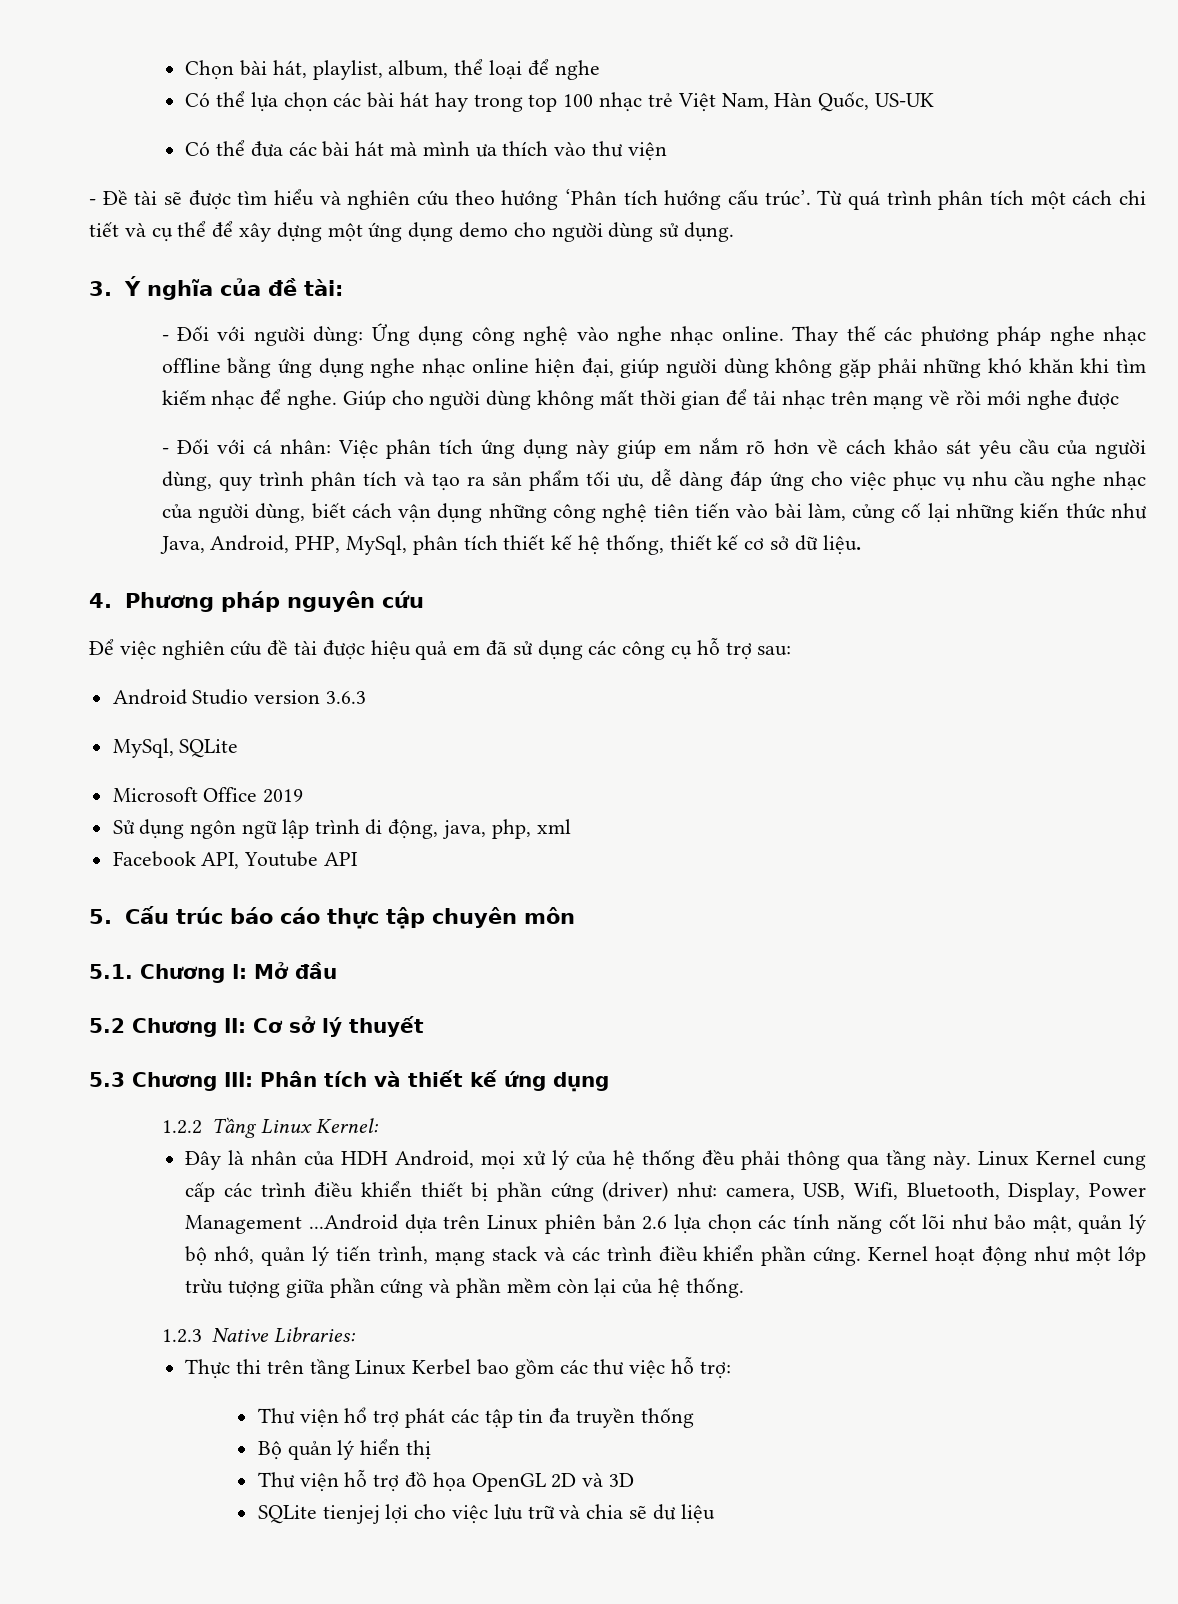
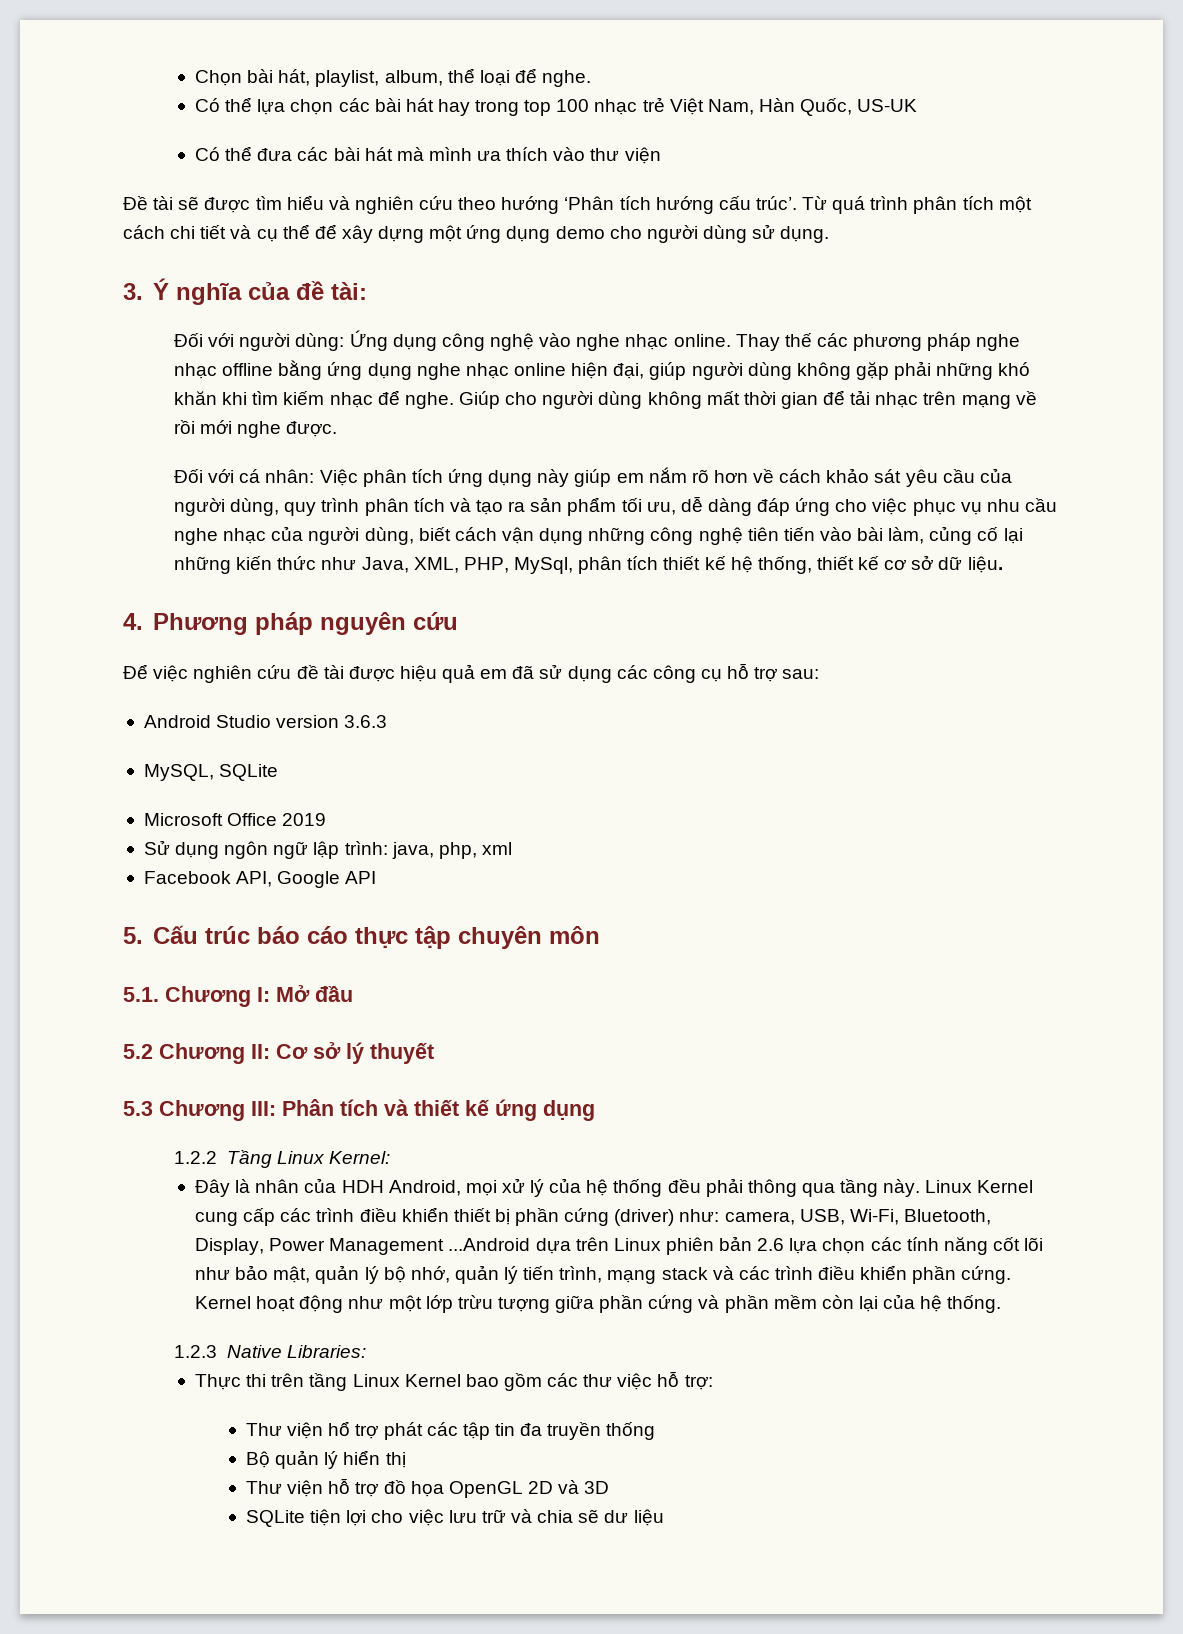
- Chọn bài hát, playlist, album, thể loại để nghe
+ Chọn bài hát, playlist, album, thể loại để nghe.
- - Đề tài sẽ được tìm hiểu và nghiên cứu theo hướng ‘Phân tích hướng cấu trúc’.
+ Đề tài sẽ được tìm hiểu và nghiên cứu theo hướng ‘Phân tích hướng cấu trúc’.
- - Đối với người dùng: Ứng dụng công nghệ vào nghe nhạc online.
+ Đối với người dùng: Ứng dụng công nghệ vào nghe nhạc online.
- Giúp cho người dùng không mất thời gian để tải nhạc trên mạng về rồi mới nghe được
- - Đối với cá nhân:
+ Giúp cho người dùng không mất thời gian để tải nhạc trên mạng về rồi mới nghe được.
+ Đối với cá nhân:
- Việc phân tích ứng dụng này giúp em nắm rõ hơn về cách khảo sát yêu cầu của người dùng, quy trình phân tích và tạo ra sản phẩm tối ưu, dễ dàng đáp ứng cho việc phục vụ nhu cầu nghe nhạc của người dùng, biết cách vận dụng những công nghệ tiên tiến vào bài làm, củng cố lại những kiến thức như Java, Android, PHP, MySql, phân tích thiết kế hệ thống, thiết kế cơ sở dữ liệu.
+ Việc phân tích ứng dụng này giúp em nắm rõ hơn về cách khảo sát yêu cầu của người dùng, quy trình phân tích và tạo ra sản phẩm tối ưu, dễ dàng đáp ứng cho việc phục vụ nhu cầu nghe nhạc của người dùng, biết cách vận dụng những công nghệ tiên tiến vào bài làm, củng cố lại những kiến thức như Java, XML, PHP, MySql, phân tích thiết kế hệ thống, thiết kế cơ sở dữ liệu.
- MySql, SQLite
+ MySQL, SQLite
- Sử dụng ngôn ngữ lập trình di động, java, php, xml
+ Sử dụng ngôn ngữ lập trình: java, php, xml
- Facebook API, Youtube API
+ Facebook API, Google API
- Linux Kernel cung cấp các trình điều khiển thiết bị phần cứng (driver) như: camera, USB, Wifi, Bluetooth, Display, Power Management ...Android dựa trên Linux phiên bản 2.6 lựa chọn các tính năng cốt lõi như bảo mật, quản lý bộ nhớ, quản lý tiến trình, mạng stack và các trình điều khiển phần cứng.
+ Linux Kernel cung cấp các trình điều khiển thiết bị phần cứng (driver) như: camera, USB, Wi-Fi, Bluetooth, Display, Power Management ...Android dựa trên Linux phiên bản 2.6 lựa chọn các tính năng cốt lõi như bảo mật, quản lý bộ nhớ, quản lý tiến trình, mạng stack và các trình điều khiển phần cứng.
- Thực thi trên tầng Linux Kerbel bao gồm các thư việc hỗ trợ:
+ Thực thi trên tầng Linux Kernel bao gồm các thư việc hỗ trợ:
- SQLite tienjej lợi cho việc lưu trữ và chia sẽ dư liệu
+ SQLite tiện lợi cho việc lưu trữ và chia sẽ dư liệu

